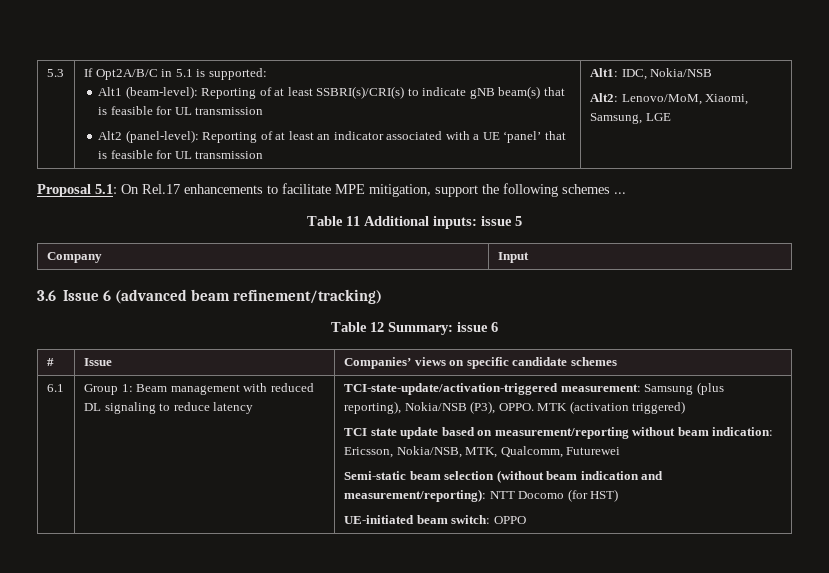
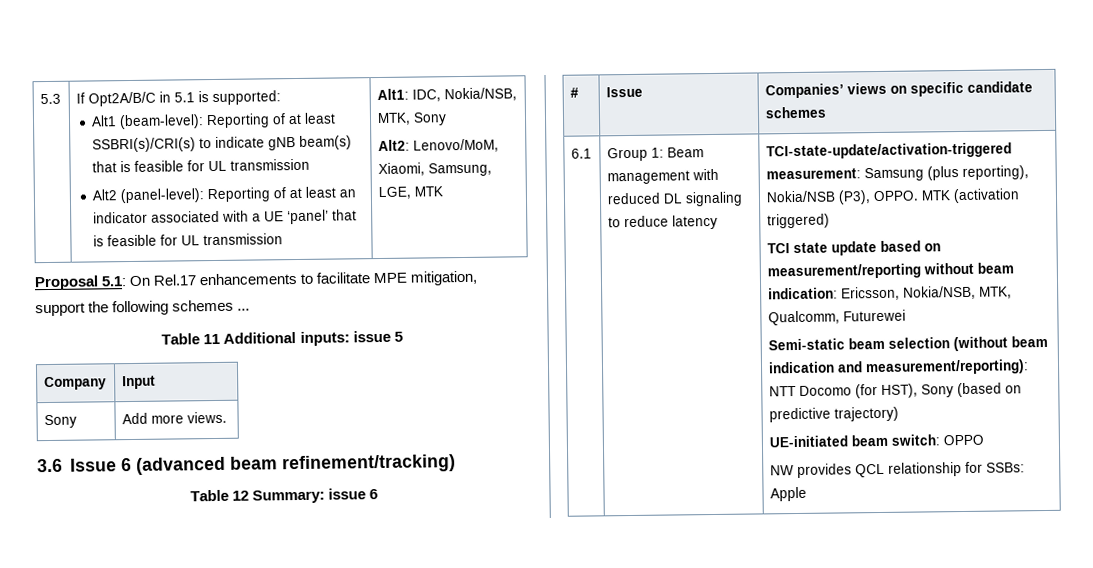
- Alt1: IDC, Nokia/NSB
+ Alt1: IDC, Nokia/NSB, MTK, Sony
- Alt2: Lenovo/MoM, Xiaomi, Samsung, LGE
+ Alt2: Lenovo/MoM, Xiaomi, Samsung, LGE, MTK
+ Sony | Add more views.
- Semi-static beam selection (without beam indication and measurement/reporting): NTT Docomo (for HST)
+ Semi-static beam selection (without beam indication and measurement/reporting): NTT Docomo (for HST), Sony (based on predictive trajectory)
  UE-initiated beam switch: OPPO
+ NW provides QCL relationship for SSBs: Apple

